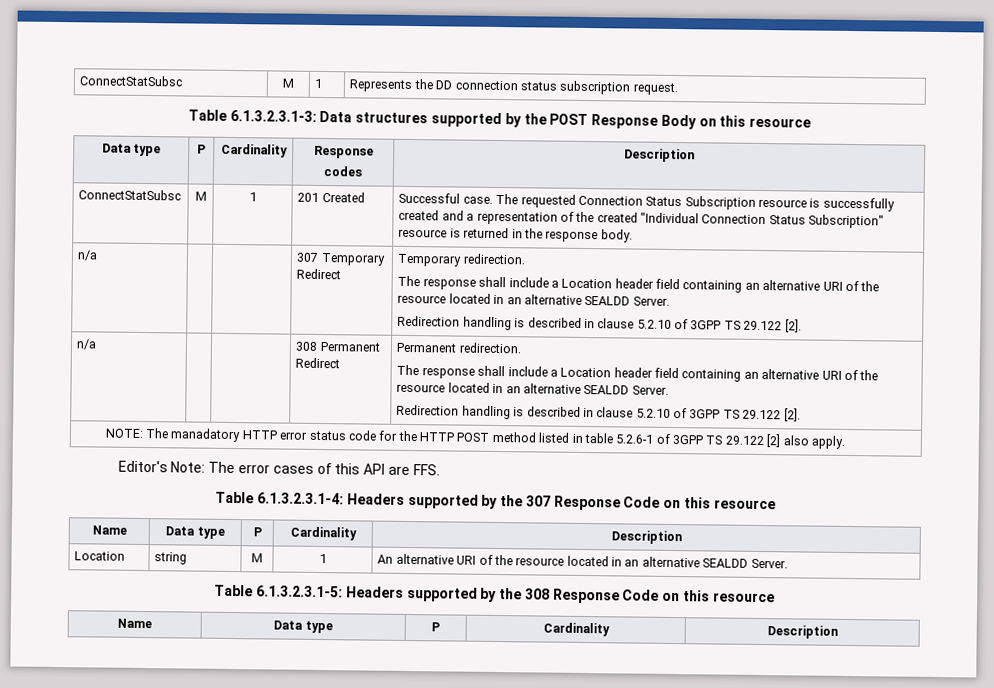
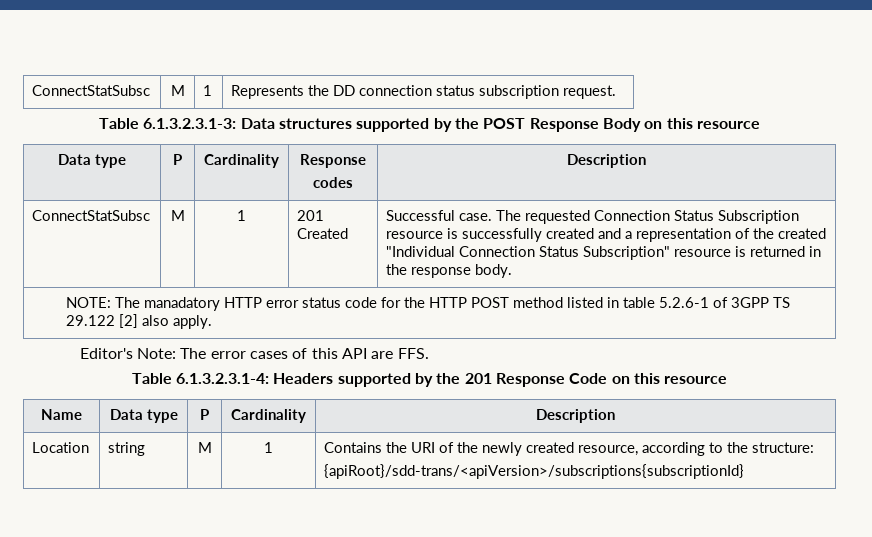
- n/a | | | 307 Temporary Redirect | Temporary redirection.
- The response shall include a Location header field containing an alternative URI of the resource located in an alternative SEALDD Server.
- Redirection handling is described in clause 5.2.10 of 3GPP TS 29.122 [2].
- n/a | | | 308 Permanent Redirect | Permanent redirection.
- The response shall include a Location header field containing an alternative URI of the resource located in an alternative SEALDD Server.
- Redirection handling is described in clause 5.2.10 of 3GPP TS 29.122 [2].
- Table 6.1.3.2.3.1-4: Headers supported by the 307 Response Code on this resource
+ Table 6.1.3.2.3.1-4: Headers supported by the 201 Response Code on this resource
- Location | string | M | 1 | An alternative URI of the resource located in an alternative SEALDD Server.
- Table 6.1.3.2.3.1-5: Headers supported by the 308 Response Code on this resource
- Name | Data type | P | Cardinality | Description
+ Location | string | M | 1 | Contains the URI of the newly created resource, according to the structure:
+ {apiRoot}/sdd-trans/<apiVersion>/subscriptions{subscriptionId}

